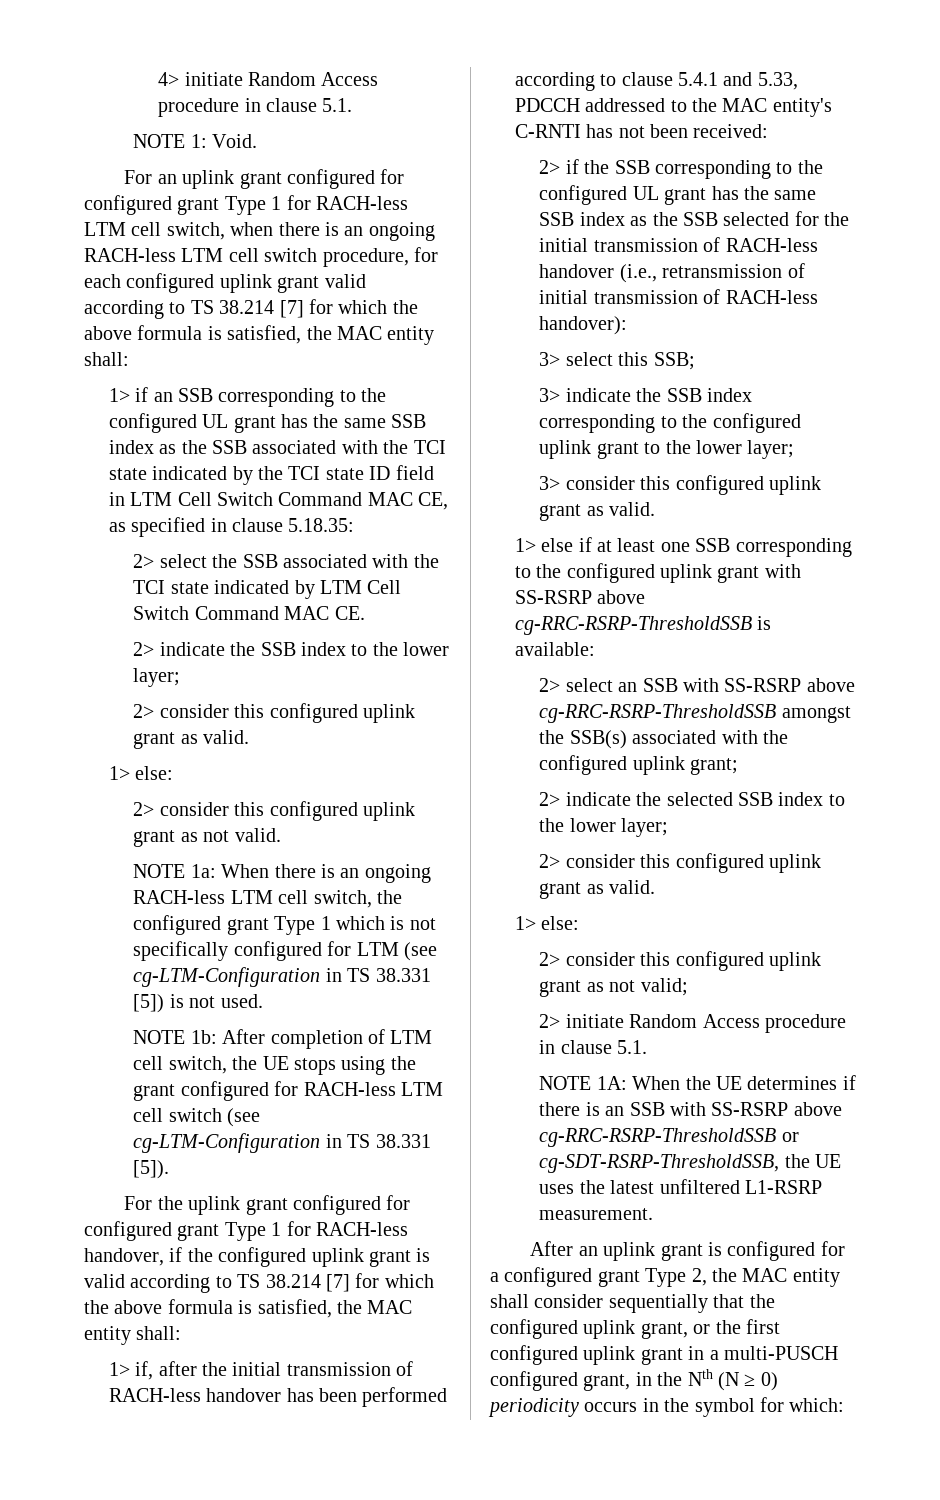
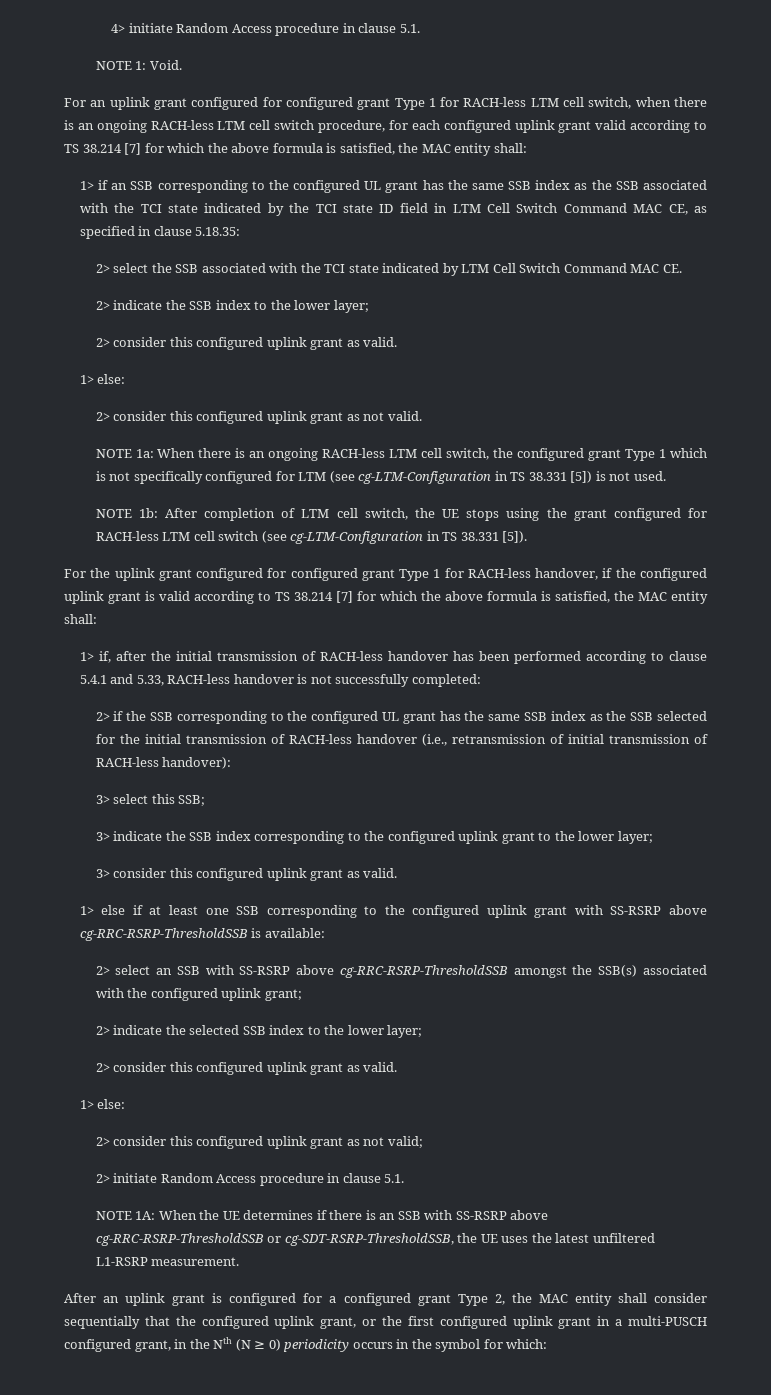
- 1> if, after the initial transmission of RACH-less handover has been performed according to clause 5.4.1 and 5.33, PDCCH addressed to the MAC entity's C-RNTI has not been received:
+ 1> if, after the initial transmission of RACH-less handover has been performed according to clause 5.4.1 and 5.33, RACH-less handover is not successfully completed:

